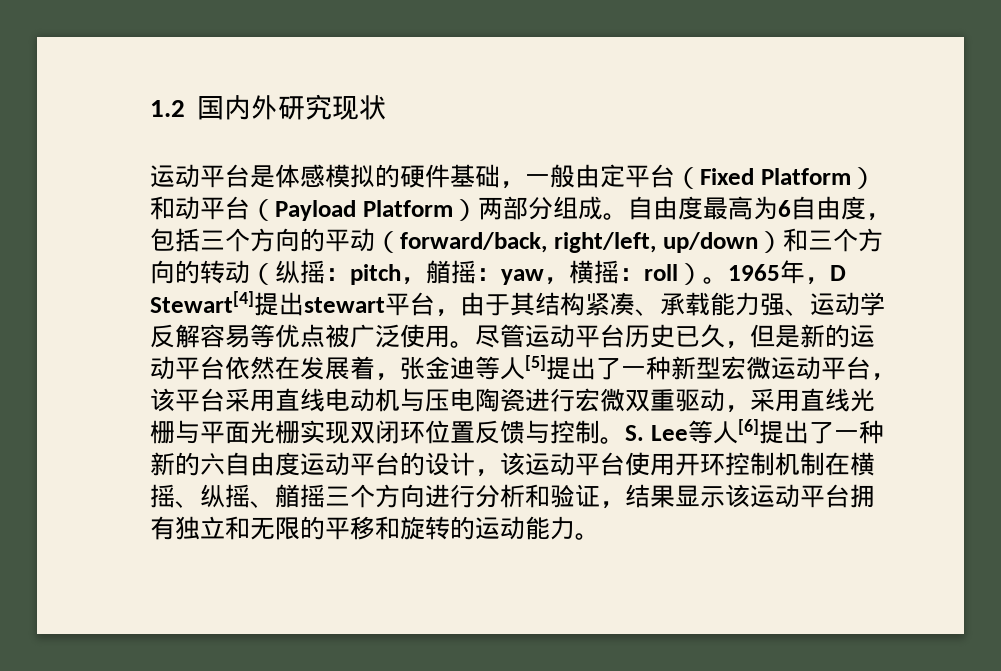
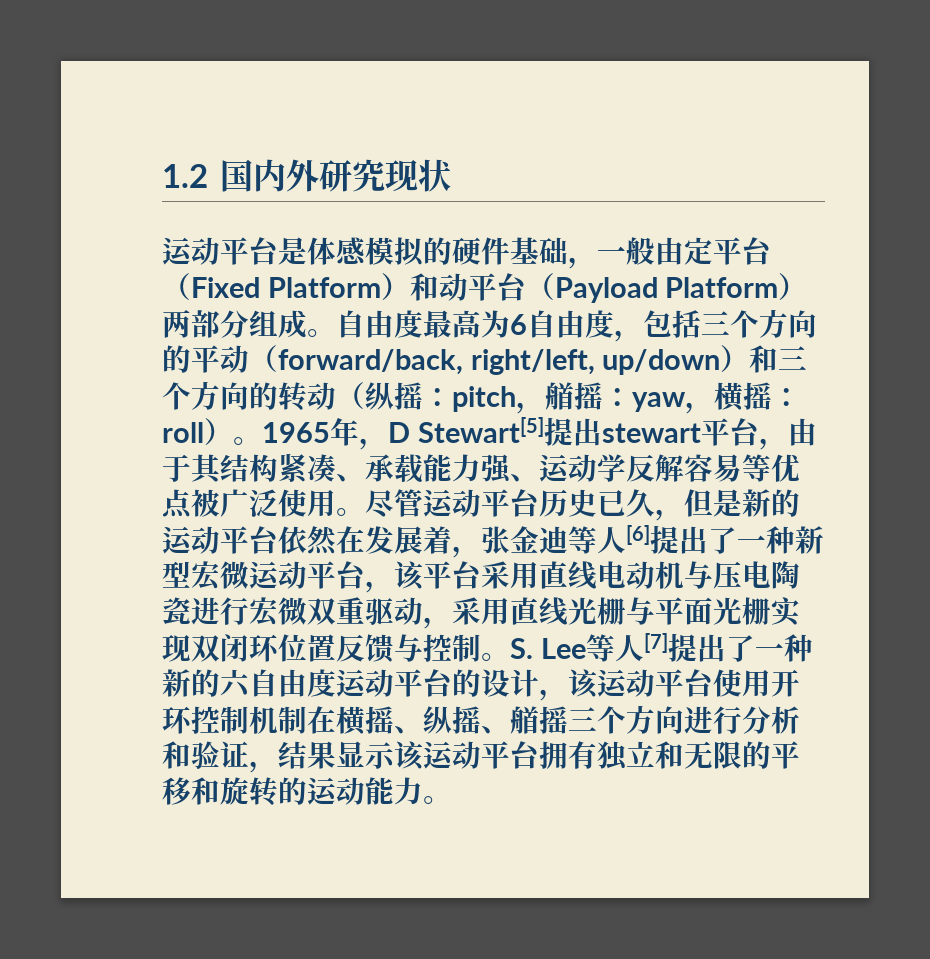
- 1965年，D Stewart[4]提出stewart平台，由于其结构紧凑、承载能力强、运动学反解容易等优点被广泛使用。
+ 1965年，D Stewart[5]提出stewart平台，由于其结构紧凑、承载能力强、运动学反解容易等优点被广泛使用。
- 尽管运动平台历史已久，但是新的运动平台依然在发展着，张金迪等人[5]提出了一种新型宏微运动平台，该平台采用直线电动机与压电陶瓷进行宏微双重驱动，采用直线光栅与平面光栅实现双闭环位置反馈与控制。
+ 尽管运动平台历史已久，但是新的运动平台依然在发展着，张金迪等人[6]提出了一种新型宏微运动平台，该平台采用直线电动机与压电陶瓷进行宏微双重驱动，采用直线光栅与平面光栅实现双闭环位置反馈与控制。
- S. Lee等人[6]提出了一种新的六自由度运动平台的设计，该运动平台使用开环控制机制在横摇、纵摇、艏摇三个方向进行分析和验证，结果显示该运动平台拥有独立和无限的平移和旋转的运动能力。
+ S. Lee等人[7]提出了一种新的六自由度运动平台的设计，该运动平台使用开环控制机制在横摇、纵摇、艏摇三个方向进行分析和验证，结果显示该运动平台拥有独立和无限的平移和旋转的运动能力。

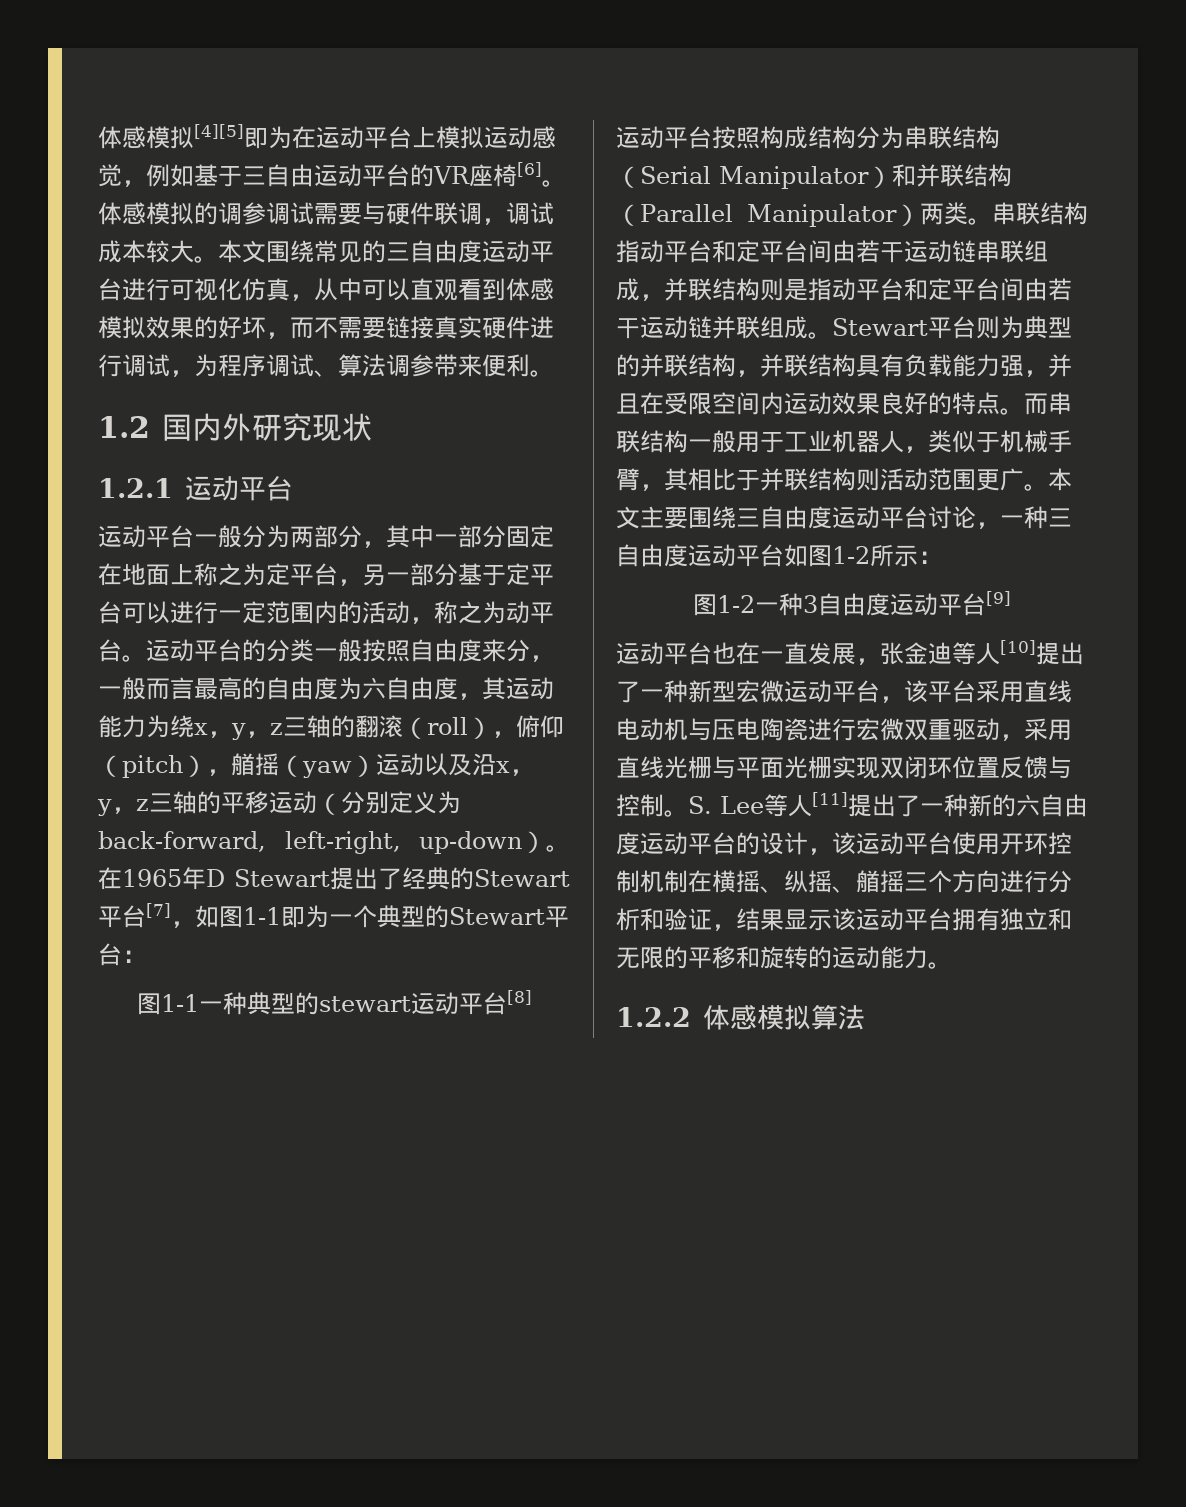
+ 体感模拟[4][5]即为在运动平台上模拟运动感觉，例如基于三自由运动平台的VR座椅[6]。体感模拟的调参调试需要与硬件联调，调试成本较大。本文围绕常见的三自由度运动平台进行可视化仿真，从中可以直观看到体感模拟效果的好坏，而不需要链接真实硬件进行调试，为程序调试、算法调参带来便利。
- 运动平台是体感模拟的硬件基础，一般由定平台（Fixed Platform）和动平台（Payload Platform）两部分组成。自由度最高为6自由度，包括三个方向的平动（forward/back, right/left, up/down）和三个方向的转动（纵摇：pitch，艏摇：yaw，横摇：roll）。1965年，D Stewart[5]提出stewart平台，由于其结构紧凑、承载能力强、运动学反解容易等优点被广泛使用。尽管运动平台历史已久，但是新的运动平台依然在发展着，张金迪等人[6]提出了一种新型宏微运动平台，该平台采用直线电动机与压电陶瓷进行宏微双重驱动，采用直线光栅与平面光栅实现双闭环位置反馈与控制。
+ 1.2.1运动平台
+ 运动平台一般分为两部分，其中一部分固定在地面上称之为定平台，另一部分基于定平台可以进行一定范围内的活动，称之为动平台。运动平台的分类一般按照自由度来分，一般而言最高的自由度为六自由度，其运动能力为绕x，y，z三轴的翻滚（roll），俯仰（pitch），艏摇（yaw）运动以及沿x，y，z三轴的平移运动（分别定义为back-forward, left-right, up-down）。在1965年D Stewart提出了经典的Stewart平台[7]，如图1-1即为一个典型的Stewart平台：
+ 图1-1一种典型的stewart运动平台[8]
+ 运动平台按照构成结构分为串联结构（Serial Manipulator）和并联结构（Parallel Manipulator）两类。串联结构指动平台和定平台间由若干运动链串联组成，并联结构则是指动平台和定平台间由若干运动链并联组成。Stewart平台则为典型的并联结构，并联结构具有负载能力强，并且在受限空间内运动效果良好的特点。而串联结构一般用于工业机器人，类似于机械手臂，其相比于并联结构则活动范围更广。本文主要围绕三自由度运动平台讨论，一种三自由度运动平台如图1-2所示：
+ 图1-2一种3自由度运动平台[9]
+ 运动平台也在一直发展，张金迪等人[10]提出了一种新型宏微运动平台，该平台采用直线电动机与压电陶瓷进行宏微双重驱动，采用直线光栅与平面光栅实现双闭环位置反馈与控制。
- S. Lee等人[7]提出了一种新的六自由度运动平台的设计，该运动平台使用开环控制机制在横摇、纵摇、艏摇三个方向进行分析和验证，结果显示该运动平台拥有独立和无限的平移和旋转的运动能力。
+ S. Lee等人[11]提出了一种新的六自由度运动平台的设计，该运动平台使用开环控制机制在横摇、纵摇、艏摇三个方向进行分析和验证，结果显示该运动平台拥有独立和无限的平移和旋转的运动能力。
+ 1.2.2体感模拟算法

